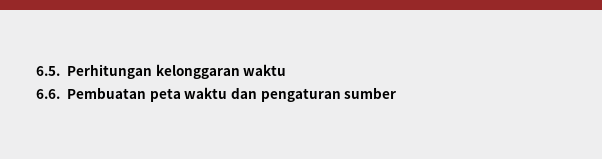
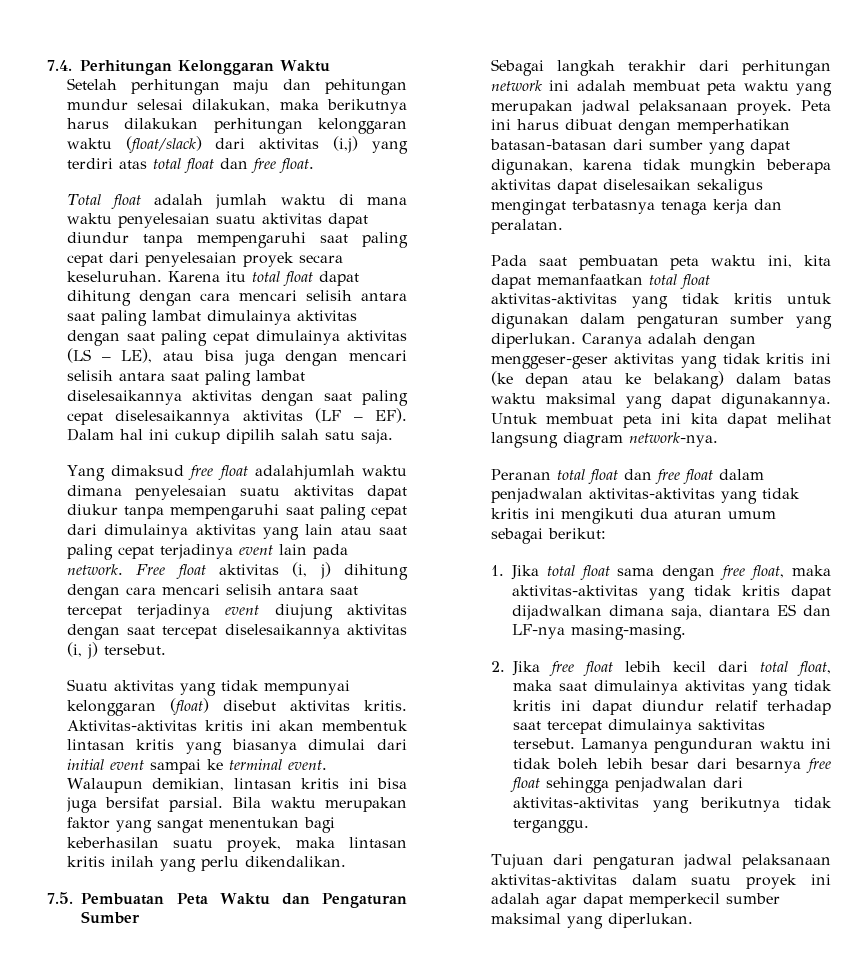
- 6.5. Perhitungan kelonggaran waktu
- 6.6. Pembuatan peta waktu dan pengaturan sumber
+ 7.4. Perhitungan Kelonggaran Waktu
+ Setelah perhitungan maju dan pehitungan mundur selesai dilakukan, maka berikutnya harus dilakukan perhitungan kelonggaran waktu (float/slack) dari aktivitas (i,j) yang terdiri atas total float dan free float.
+ Total float adalah jumlah waktu di mana waktu penyelesaian suatu aktivitas dapat diundur tanpa mempengaruhi saat paling cepat dari penyelesaian proyek secara keseluruhan. Karena itu total float dapat dihitung dengan cara mencari selisih antara saat paling lambat dimulainya aktivitas dengan saat paling cepat dimulainya aktivitas (LS – LE), atau bisa juga dengan mencari selisih antara saat paling lambat diselesaikannya aktivitas dengan saat paling cepat diselesaikannya aktivitas (LF – EF). Dalam hal ini cukup dipilih salah satu saja.
+ Yang dimaksud free float adalahjumlah waktu dimana penyelesaian suatu aktivitas dapat diukur tanpa mempengaruhi saat paling cepat dari dimulainya aktivitas yang lain atau saat paling cepat terjadinya event lain pada network. Free float aktivitas (i, j) dihitung dengan cara mencari selisih antara saat tercepat terjadinya event diujung aktivitas dengan saat tercepat diselesaikannya aktivitas (i, j) tersebut.
+ Suatu aktivitas yang tidak mempunyai kelonggaran (float) disebut aktivitas kritis. Aktivitas-aktivitas kritis ini akan membentuk lintasan kritis yang biasanya dimulai dari initial event sampai ke terminal event. Walaupun demikian, lintasan kritis ini bisa juga bersifat parsial. Bila waktu merupakan faktor yang sangat menentukan bagi keberhasilan suatu proyek, maka lintasan kritis inilah yang perlu dikendalikan.
+ 7.5. Pembuatan Peta Waktu dan Pengaturan Sumber
+ Sebagai langkah terakhir dari perhitungan network ini adalah membuat peta waktu yang merupakan jadwal pelaksanaan proyek. Peta ini harus dibuat dengan memperhatikan batasan-batasan dari sumber yang dapat digunakan, karena tidak mungkin beberapa aktivitas dapat diselesaikan sekaligus mengingat terbatasnya tenaga kerja dan peralatan.
+ Pada saat pembuatan peta waktu ini, kita dapat memanfaatkan total float aktivitas-aktivitas yang tidak kritis untuk digunakan dalam pengaturan sumber yang diperlukan. Caranya adalah dengan menggeser-geser aktivitas yang tidak kritis ini (ke depan atau ke belakang) dalam batas waktu maksimal yang dapat digunakannya. Untuk membuat peta ini kita dapat melihat langsung diagram network-nya.
+ Peranan total float dan free float dalam penjadwalan aktivitas-aktivitas yang tidak kritis ini mengikuti dua aturan umum sebagai berikut:
+ 1. Jika total float sama dengan free float, maka aktivitas-aktivitas yang tidak kritis dapat dijadwalkan dimana saja, diantara ES dan LF-nya masing-masing.
+ 2. Jika free float lebih kecil dari total float, maka saat dimulainya aktivitas yang tidak kritis ini dapat diundur relatif terhadap saat tercepat dimulainya saktivitas tersebut. Lamanya pengunduran waktu ini tidak boleh lebih besar dari besarnya free float sehingga penjadwalan dari aktivitas-aktivitas yang berikutnya tidak terganggu.
+ Tujuan dari pengaturan jadwal pelaksanaan aktivitas-aktivitas dalam suatu proyek ini adalah agar dapat memperkecil sumber maksimal yang diperlukan.

